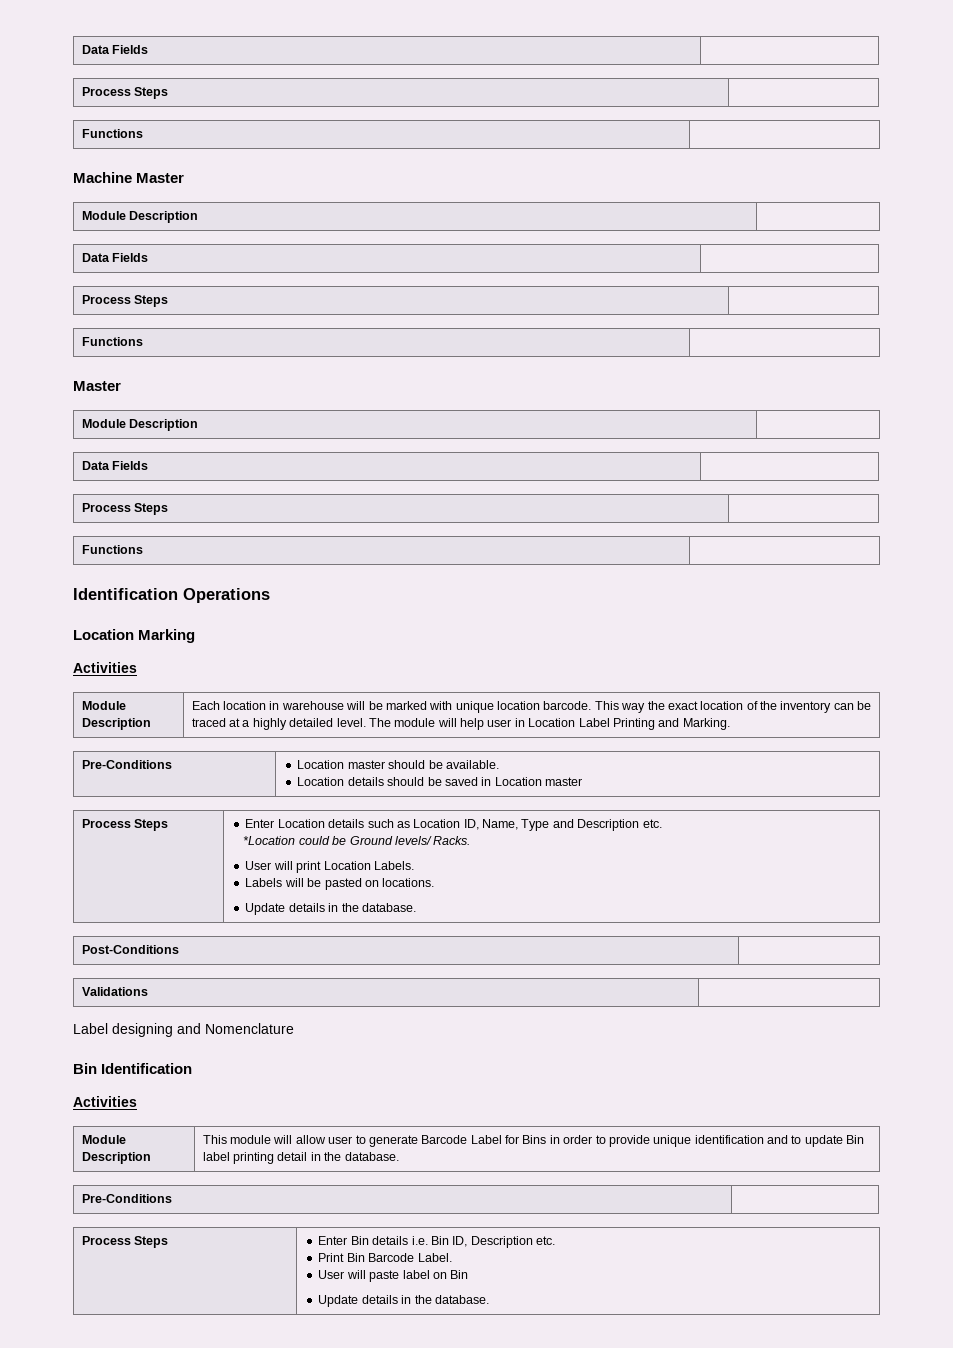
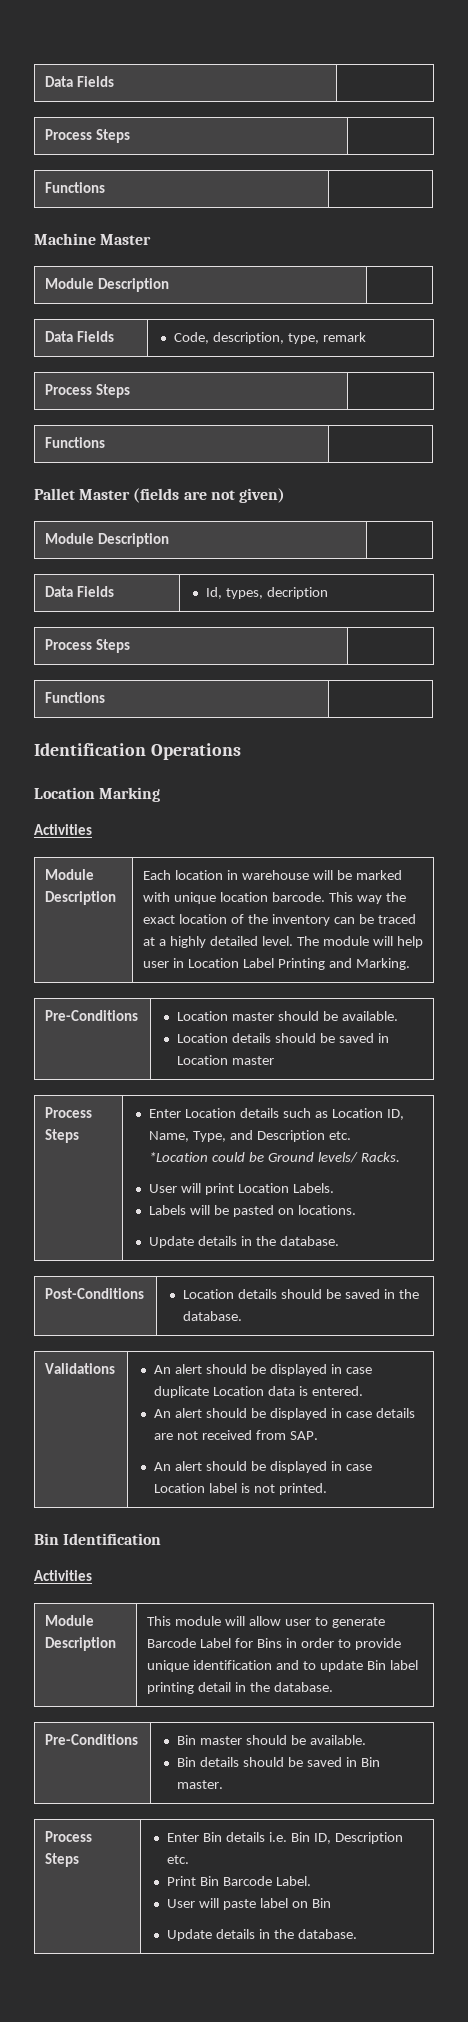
  Machine Master
  Module Description |
- Data Fields |
+ Data Fields | Code, description, type, remark
  Process Steps |
  Functions |
- Master
+ Pallet Master (fields are not given)
  Module Description |
- Data Fields |
+ Data Fields | Id, types, decription
- Process Steps | Enter Location details such as Location ID, Name, Type and Description etc.
+ Process Steps | Enter Location details such as Location ID, Name, Type, and Description etc.
- Post-Conditions |
- Validations |
- Label designing and Nomenclature
+ Post-Conditions | Location details should be saved in the database.
+ Validations | An alert should be displayed in case duplicate Location data is entered.
+ An alert should be displayed in case details are not received from SAP.
+ An alert should be displayed in case Location label is not printed.
  Module Description | This module will allow user to generate Barcode Label for Bins in order to provide unique identification and to update Bin label printing detail in the database.
- Pre-Conditions |
+ Pre-Conditions | Bin master should be available.
+ Bin details should be saved in Bin master.

